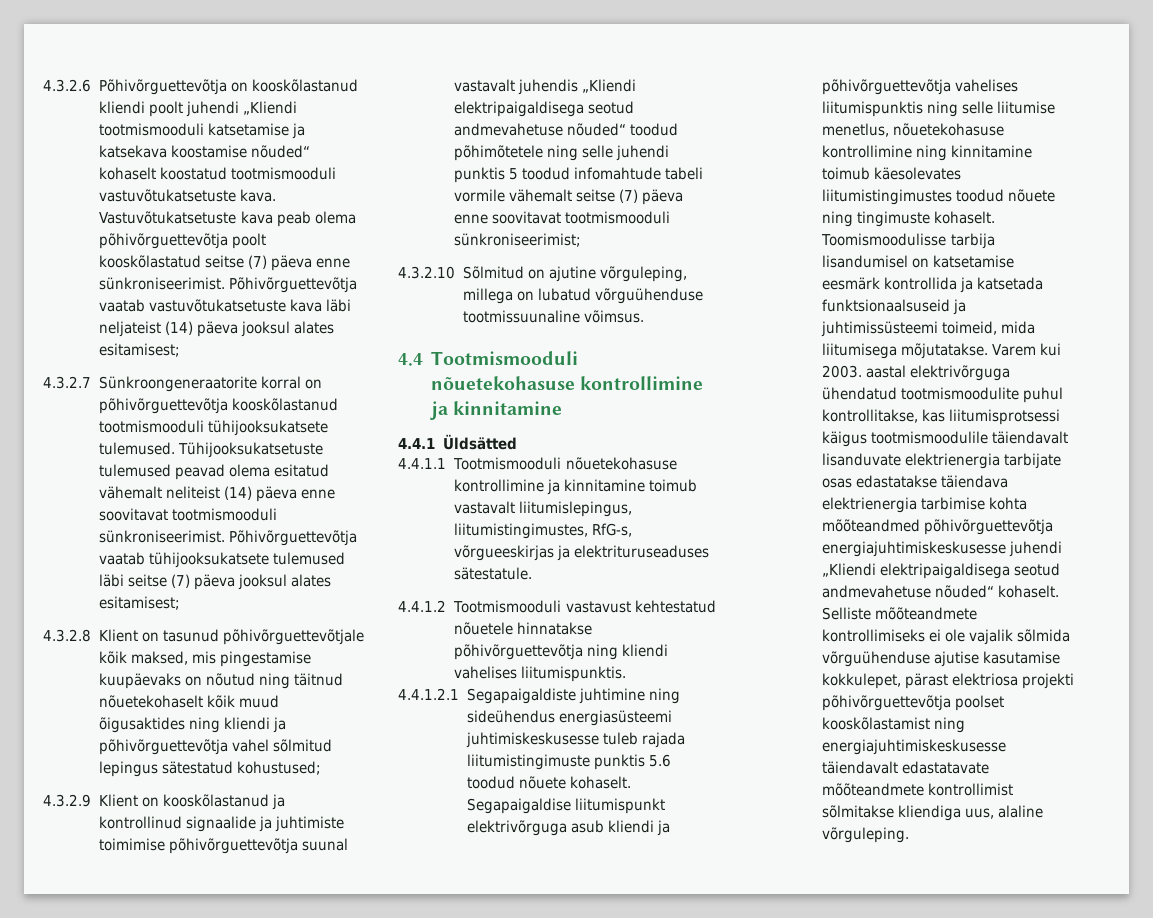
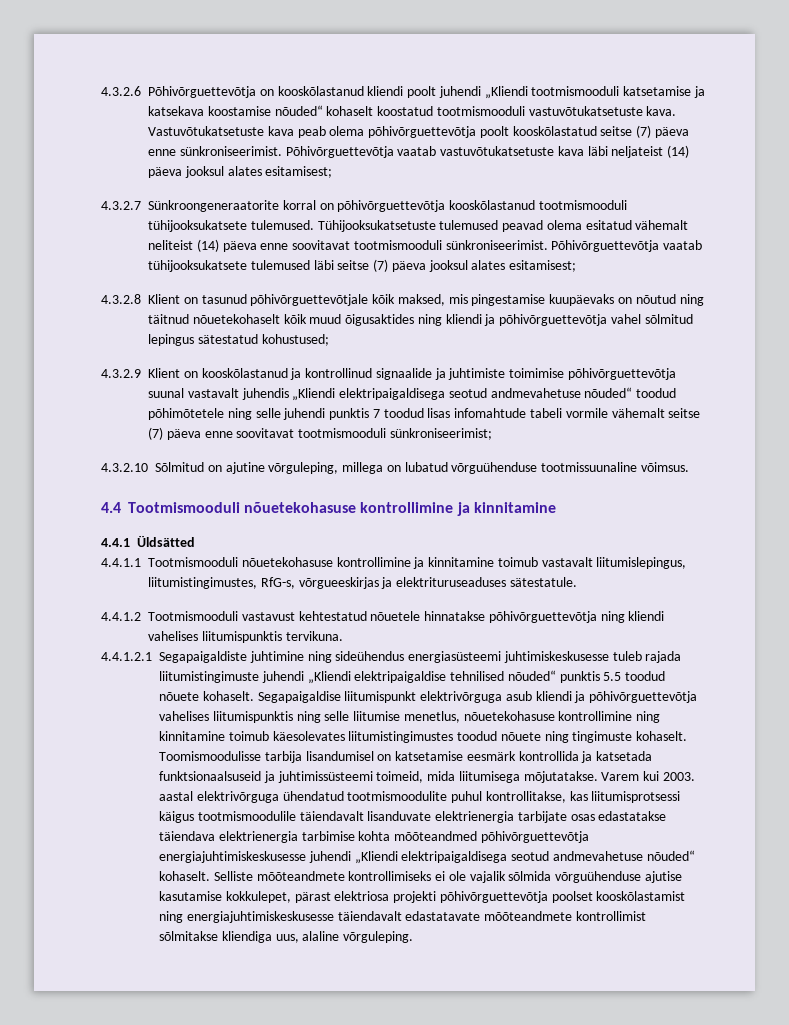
- 4.3.2.9 Klient on kooskõlastanud ja kontrollinud signaalide ja juhtimiste toimimise põhivõrguettevõtja suunal vastavalt juhendis „Kliendi elektripaigaldisega seotud andmevahetuse nõuded“ toodud põhimõtetele ning selle juhendi punktis 5 toodud infomahtude tabeli vormile vähemalt seitse (7) päeva enne soovitavat tootmismooduli sünkroniseerimist;
+ 4.3.2.9 Klient on kooskõlastanud ja kontrollinud signaalide ja juhtimiste toimimise põhivõrguettevõtja suunal vastavalt juhendis „Kliendi elektripaigaldisega seotud andmevahetuse nõuded“ toodud põhimõtetele ning selle juhendi punktis 7 toodud lisas infomahtude tabeli vormile vähemalt seitse (7) päeva enne soovitavat tootmismooduli sünkroniseerimist;
- 4.4.1.2 Tootmismooduli vastavust kehtestatud nõuetele hinnatakse põhivõrguettevõtja ning kliendi vahelises liitumispunktis.
+ 4.4.1.2 Tootmismooduli vastavust kehtestatud nõuetele hinnatakse põhivõrguettevõtja ning kliendi vahelises liitumispunktis tervikuna.
- 4.4.1.2.1 Segapaigaldiste juhtimine ning sideühendus energiasüsteemi juhtimiskeskusesse tuleb rajada liitumistingimuste punktis 5.6 toodud nõuete kohaselt.
+ 4.4.1.2.1 Segapaigaldiste juhtimine ning sideühendus energiasüsteemi juhtimiskeskusesse tuleb rajada liitumistingimuste juhendi „Kliendi elektripaigaldise tehnilised nõuded“ punktis 5.5 toodud nõuete kohaselt.

